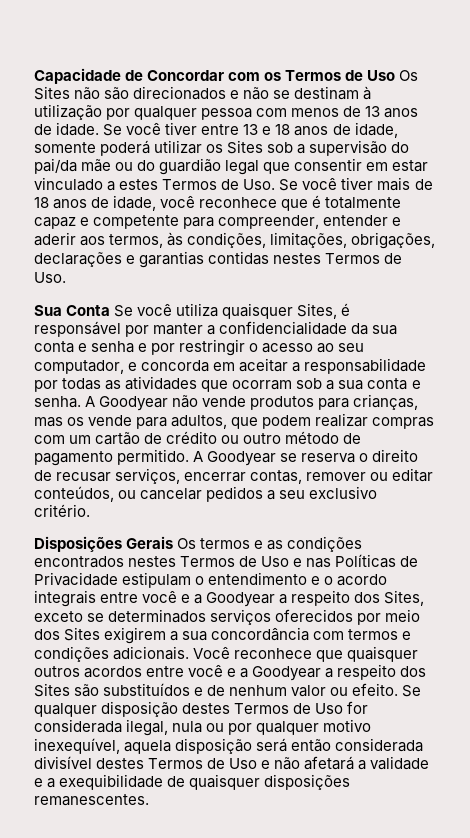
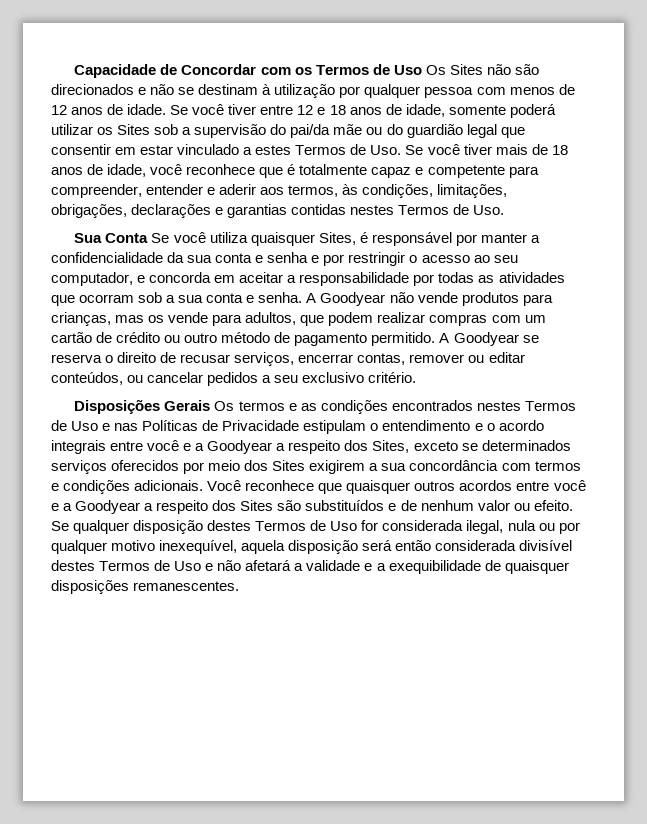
- Capacidade de Concordar com os Termos de Uso Os Sites não são direcionados e não se destinam à utilização por qualquer pessoa com menos de 13 anos de idade.
+ Capacidade de Concordar com os Termos de Uso Os Sites não são direcionados e não se destinam à utilização por qualquer pessoa com menos de 12 anos de idade.
- Se você tiver entre 13 e 18 anos de idade, somente poderá utilizar os Sites sob a supervisão do pai/da mãe ou do guardião legal que consentir em estar vinculado a estes Termos de Uso. Se você tiver mais de 18 anos de idade, você reconhece que é totalmente capaz e competente para compreender, entender e aderir aos termos, às condições, limitações, obrigações, declarações e garantias contidas nestes Termos de Uso.
+ Se você tiver entre 12 e 18 anos de idade, somente poderá utilizar os Sites sob a supervisão do pai/da mãe ou do guardião legal que consentir em estar vinculado a estes Termos de Uso. Se você tiver mais de 18 anos de idade, você reconhece que é totalmente capaz e competente para compreender, entender e aderir aos termos, às condições, limitações, obrigações, declarações e garantias contidas nestes Termos de Uso.

